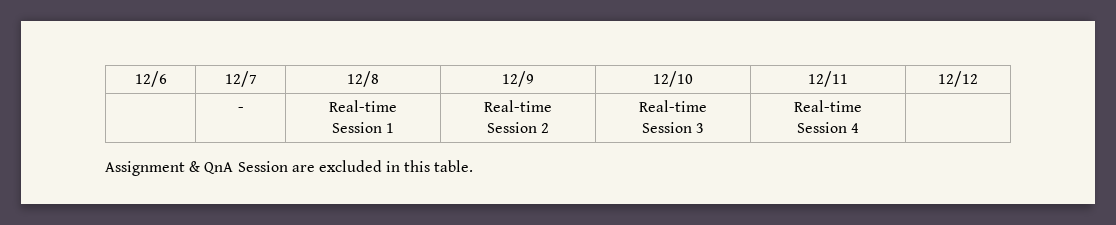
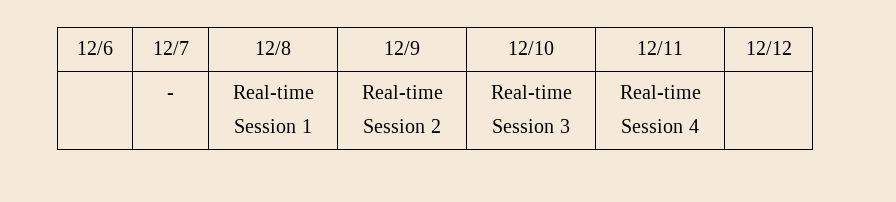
- Assignment & QnA Session are excluded in this table.

